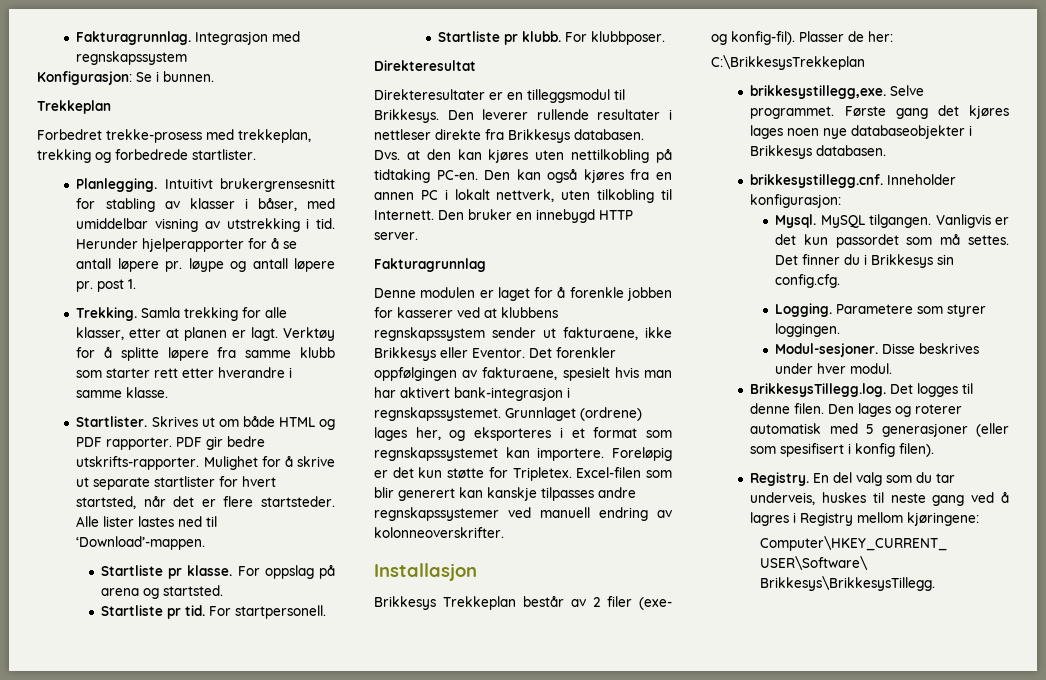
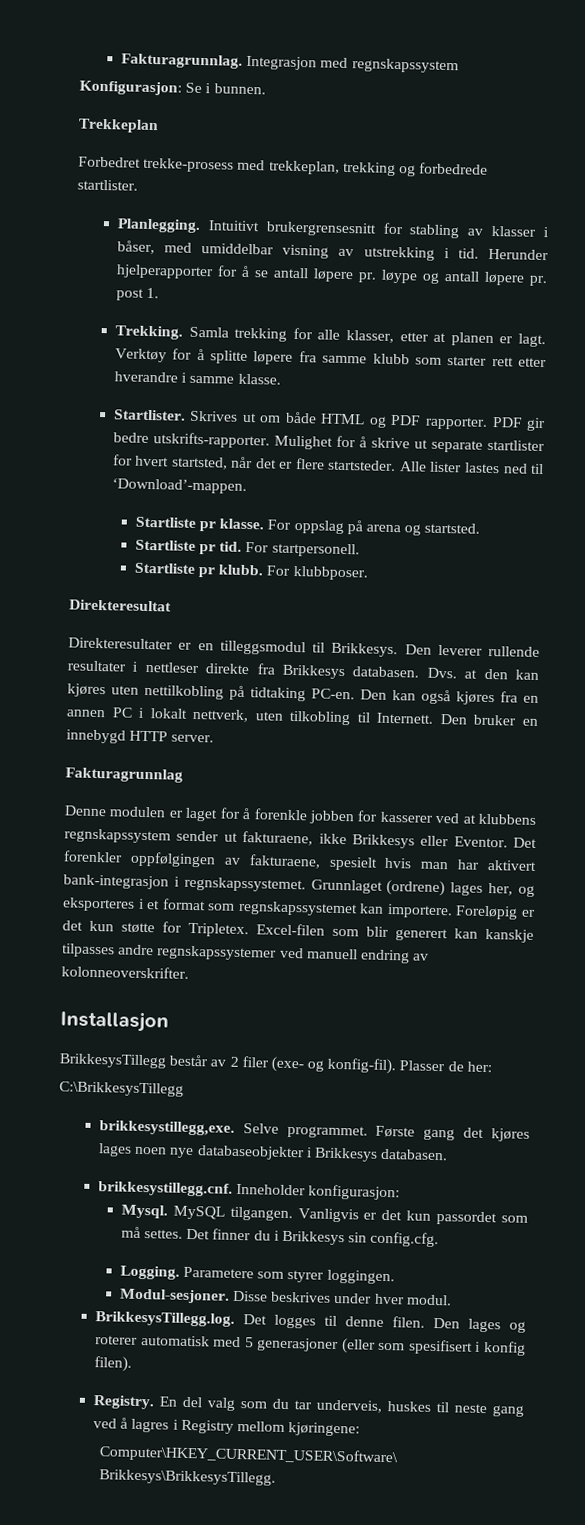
- Brikkesys Trekkeplan består av 2 filer (exe- og konfig-fil).
+ BrikkesysTillegg består av 2 filer (exe- og konfig-fil).
- C:\BrikkesysTrekkeplan
+ C:\BrikkesysTillegg

